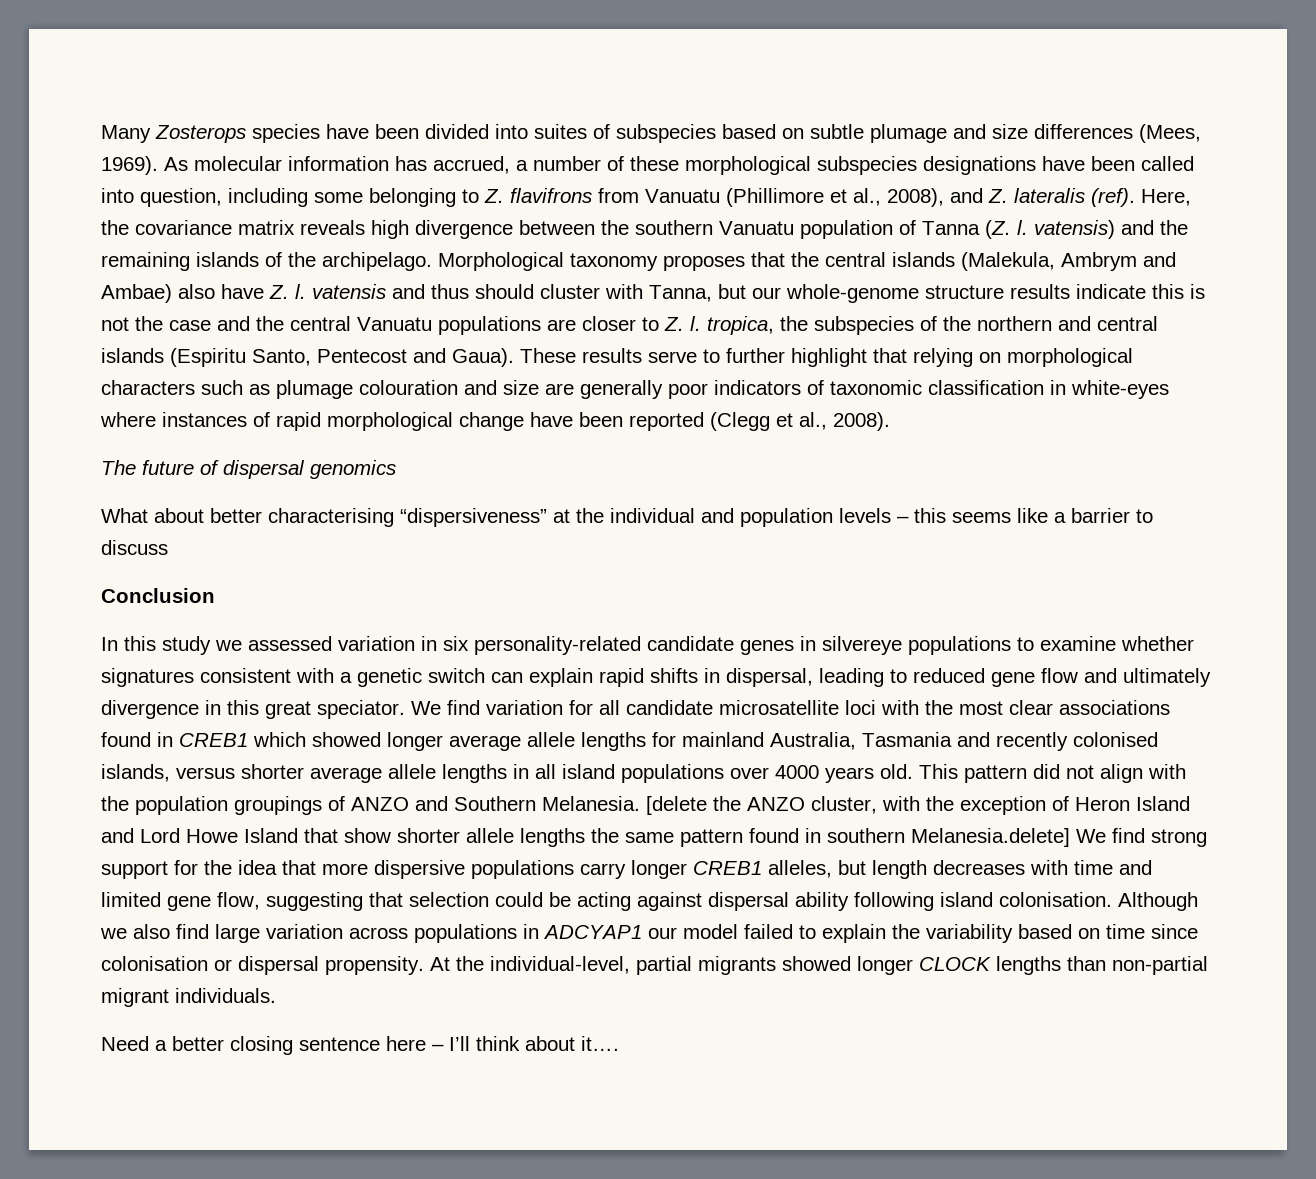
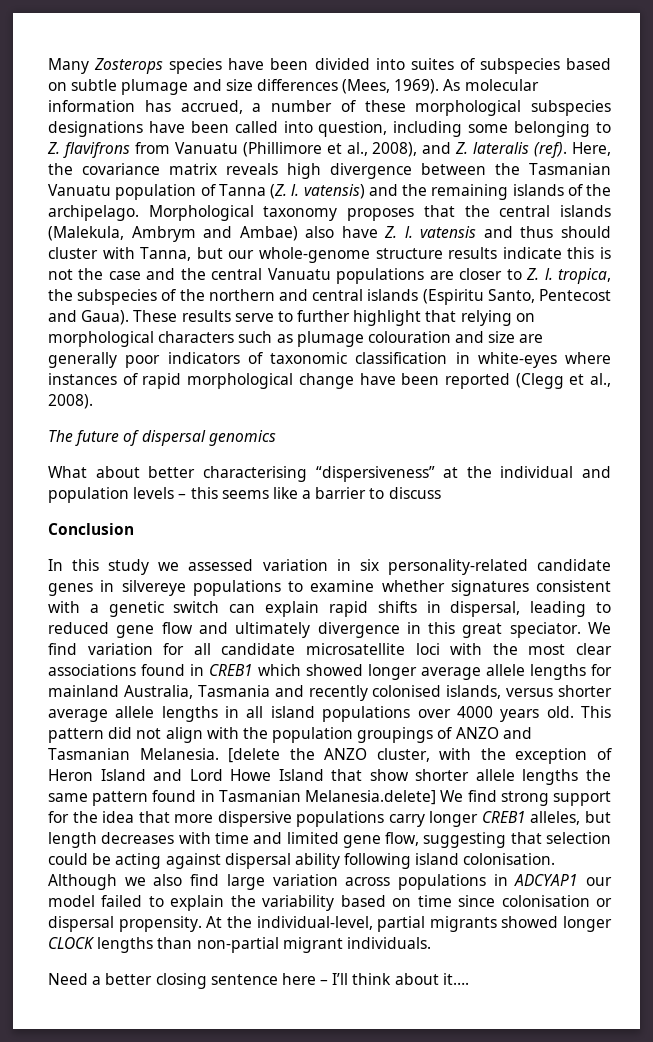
- Here, the covariance matrix reveals high divergence between the southern Vanuatu population of Tanna (Z. l. vatensis) and the remaining islands of the archipelago.
+ Here, the covariance matrix reveals high divergence between the Tasmanian Vanuatu population of Tanna (Z. l. vatensis) and the remaining islands of the archipelago.
- This pattern did not align with the population groupings of ANZO and Southern Melanesia.
+ This pattern did not align with the population groupings of ANZO and Tasmanian Melanesia.
- [delete the ANZO cluster, with the exception of Heron Island and Lord Howe Island that show shorter allele lengths the same pattern found in southern Melanesia.delete] We find strong support for the idea that more dispersive populations carry longer CREB1 alleles, but length decreases with time and limited gene flow, suggesting that selection could be acting against dispersal ability following island colonisation.
+ [delete the ANZO cluster, with the exception of Heron Island and Lord Howe Island that show shorter allele lengths the same pattern found in Tasmanian Melanesia.delete] We find strong support for the idea that more dispersive populations carry longer CREB1 alleles, but length decreases with time and limited gene flow, suggesting that selection could be acting against dispersal ability following island colonisation.

